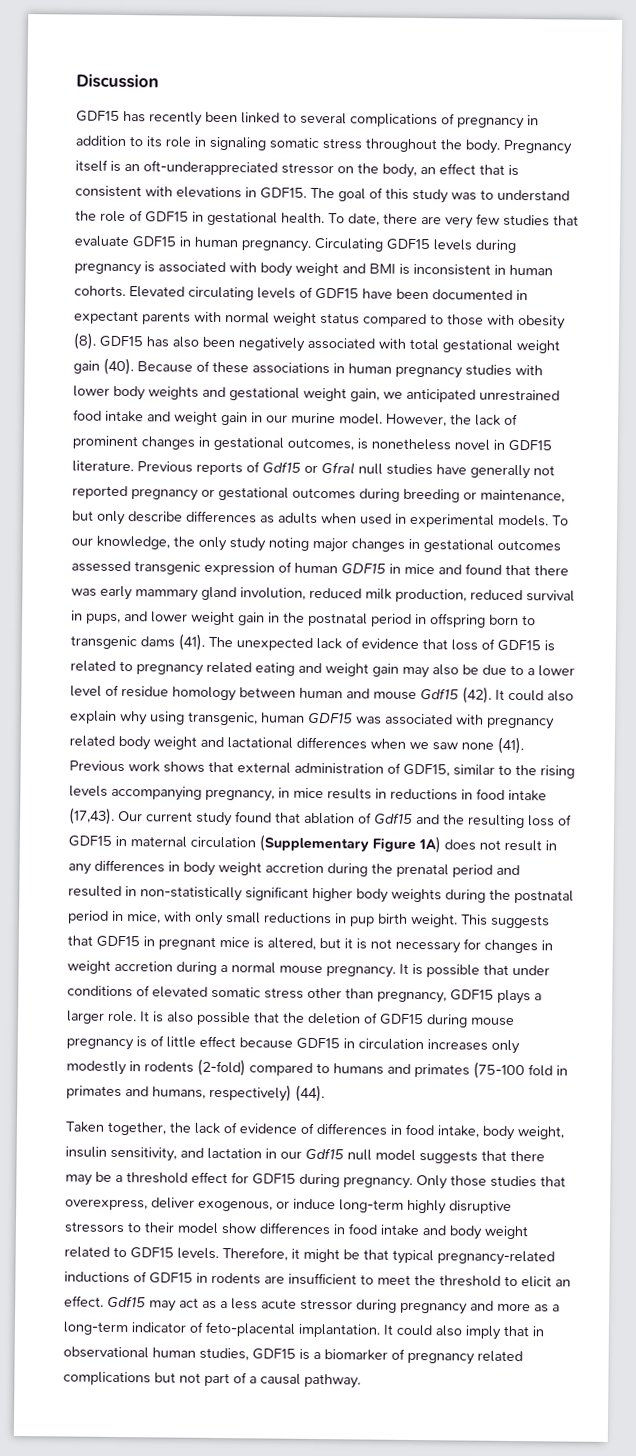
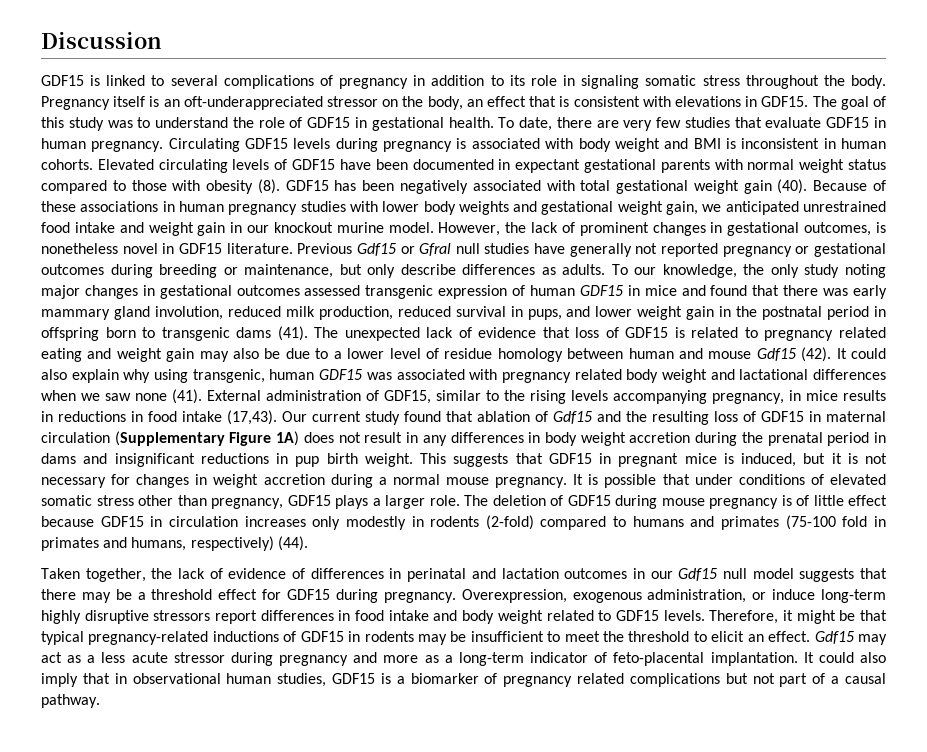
- GDF15 has recently been linked to several complications of pregnancy in addition to its role in signaling somatic stress throughout the body.
+ GDF15 is linked to several complications of pregnancy in addition to its role in signaling somatic stress throughout the body.
- Elevated circulating levels of GDF15 have been documented in expectant parents with normal weight status compared to those with obesity (8).
+ Elevated circulating levels of GDF15 have been documented in expectant gestational parents with normal weight status compared to those with obesity (8).
- GDF15 has also been negatively associated with total gestational weight gain (40).
+ GDF15 has been negatively associated with total gestational weight gain (40).
- Because of these associations in human pregnancy studies with lower body weights and gestational weight gain, we anticipated unrestrained food intake and weight gain in our murine model.
+ Because of these associations in human pregnancy studies with lower body weights and gestational weight gain, we anticipated unrestrained food intake and weight gain in our knockout murine model.
- Previous reports of Gdf15 or Gfral null studies have generally not reported pregnancy or gestational outcomes during breeding or maintenance, but only describe differences as adults when used in experimental models.
+ Previous Gdf15 or Gfral null studies have generally not reported pregnancy or gestational outcomes during breeding or maintenance, but only describe differences as adults.
- Previous work shows that external administration of GDF15, similar to the rising levels accompanying pregnancy, in mice results in reductions in food intake (17,43).
+ External administration of GDF15, similar to the rising levels accompanying pregnancy, in mice results in reductions in food intake (17,43).
- Our current study found that ablation of Gdf15 and the resulting loss of GDF15 in maternal circulation (Supplementary Figure 1A) does not result in any differences in body weight accretion during the prenatal period and resulted in non-statistically significant higher body weights during the postnatal period in mice, with only small reductions in pup birth weight.
+ Our current study found that ablation of Gdf15 and the resulting loss of GDF15 in maternal circulation (Supplementary Figure 1A) does not result in any differences in body weight accretion during the prenatal period in dams and insignificant reductions in pup birth weight.
- This suggests that GDF15 in pregnant mice is altered, but it is not necessary for changes in weight accretion during a normal mouse pregnancy.
+ This suggests that GDF15 in pregnant mice is induced, but it is not necessary for changes in weight accretion during a normal mouse pregnancy.
- It is also possible that the deletion of GDF15 during mouse pregnancy is of little effect because GDF15 in circulation increases only modestly in rodents (2-fold) compared to humans and primates (75-100 fold in primates and humans, respectively) (44).
+ The deletion of GDF15 during mouse pregnancy is of little effect because GDF15 in circulation increases only modestly in rodents (2-fold) compared to humans and primates (75-100 fold in primates and humans, respectively) (44).
- Taken together, the lack of evidence of differences in food intake, body weight, insulin sensitivity, and lactation in our Gdf15 null model suggests that there may be a threshold effect for GDF15 during pregnancy.
+ Taken together, the lack of evidence of differences in perinatal and lactation outcomes in our Gdf15 null model suggests that there may be a threshold effect for GDF15 during pregnancy.
- Only those studies that overexpress, deliver exogenous, or induce long-term highly disruptive stressors to their model show differences in food intake and body weight related to GDF15 levels.
+ Overexpression, exogenous administration, or induce long-term highly disruptive stressors report differences in food intake and body weight related to GDF15 levels.
- Therefore, it might be that typical pregnancy-related inductions of GDF15 in rodents are insufficient to meet the threshold to elicit an effect.
+ Therefore, it might be that typical pregnancy-related inductions of GDF15 in rodents may be insufficient to meet the threshold to elicit an effect.

